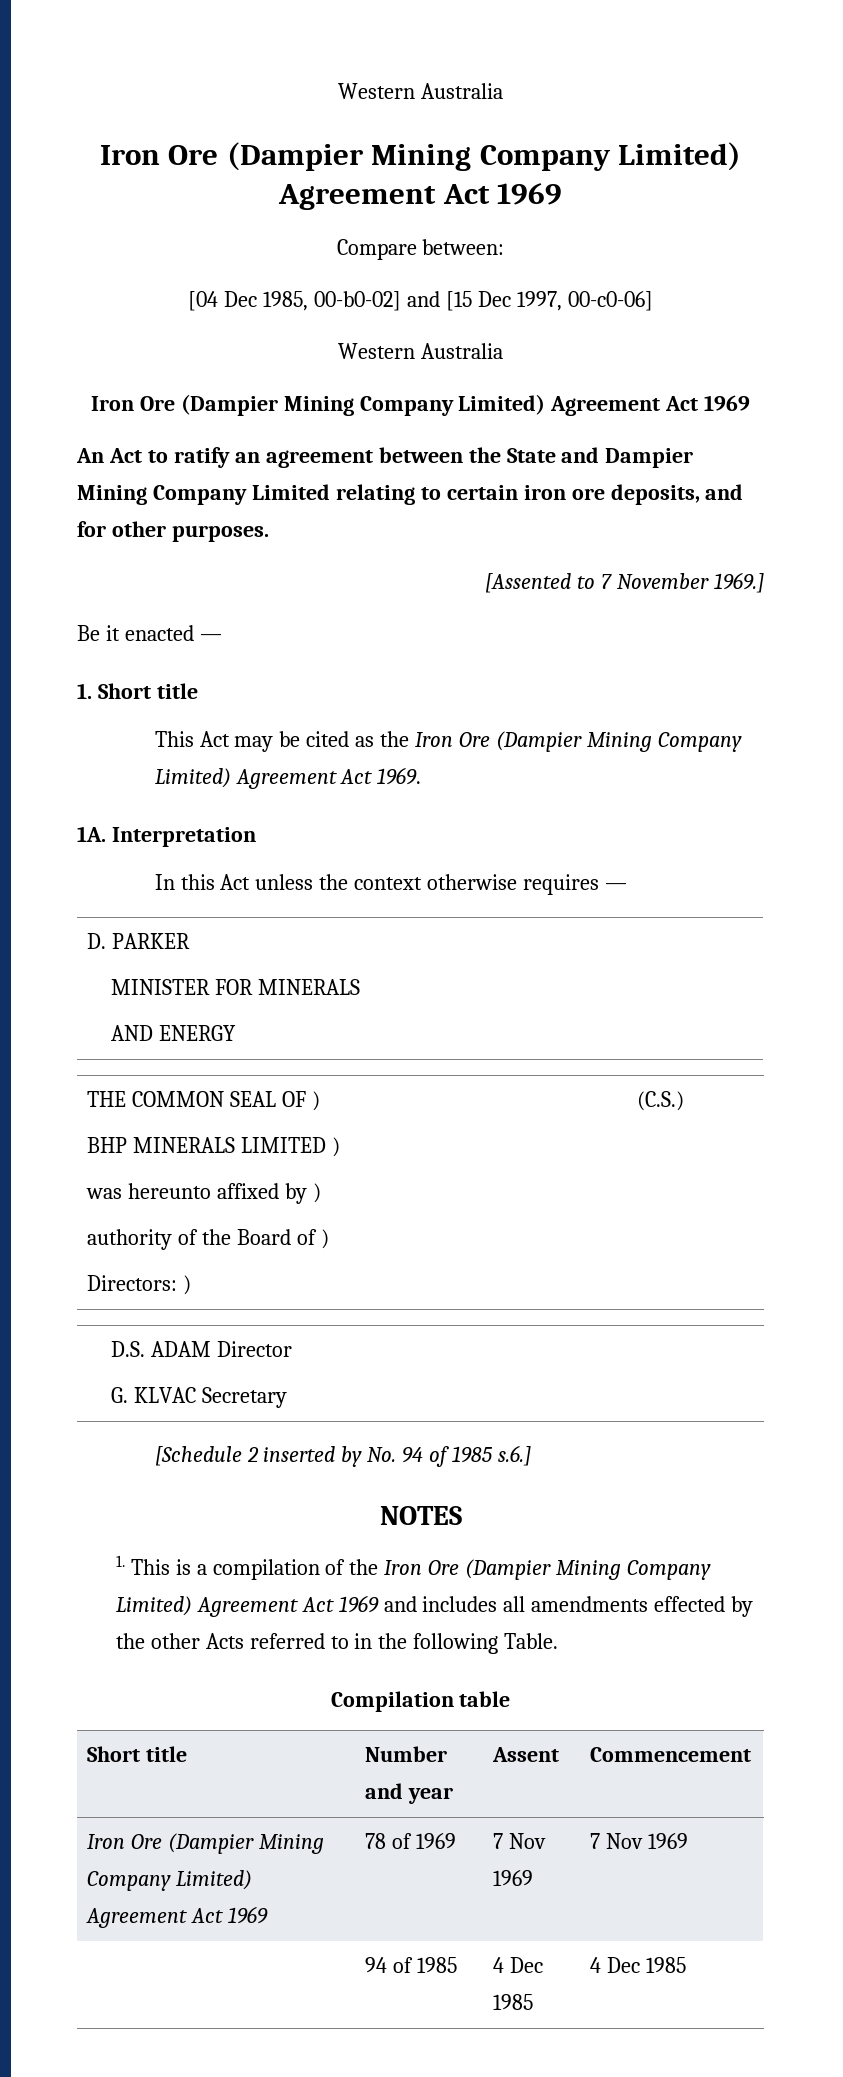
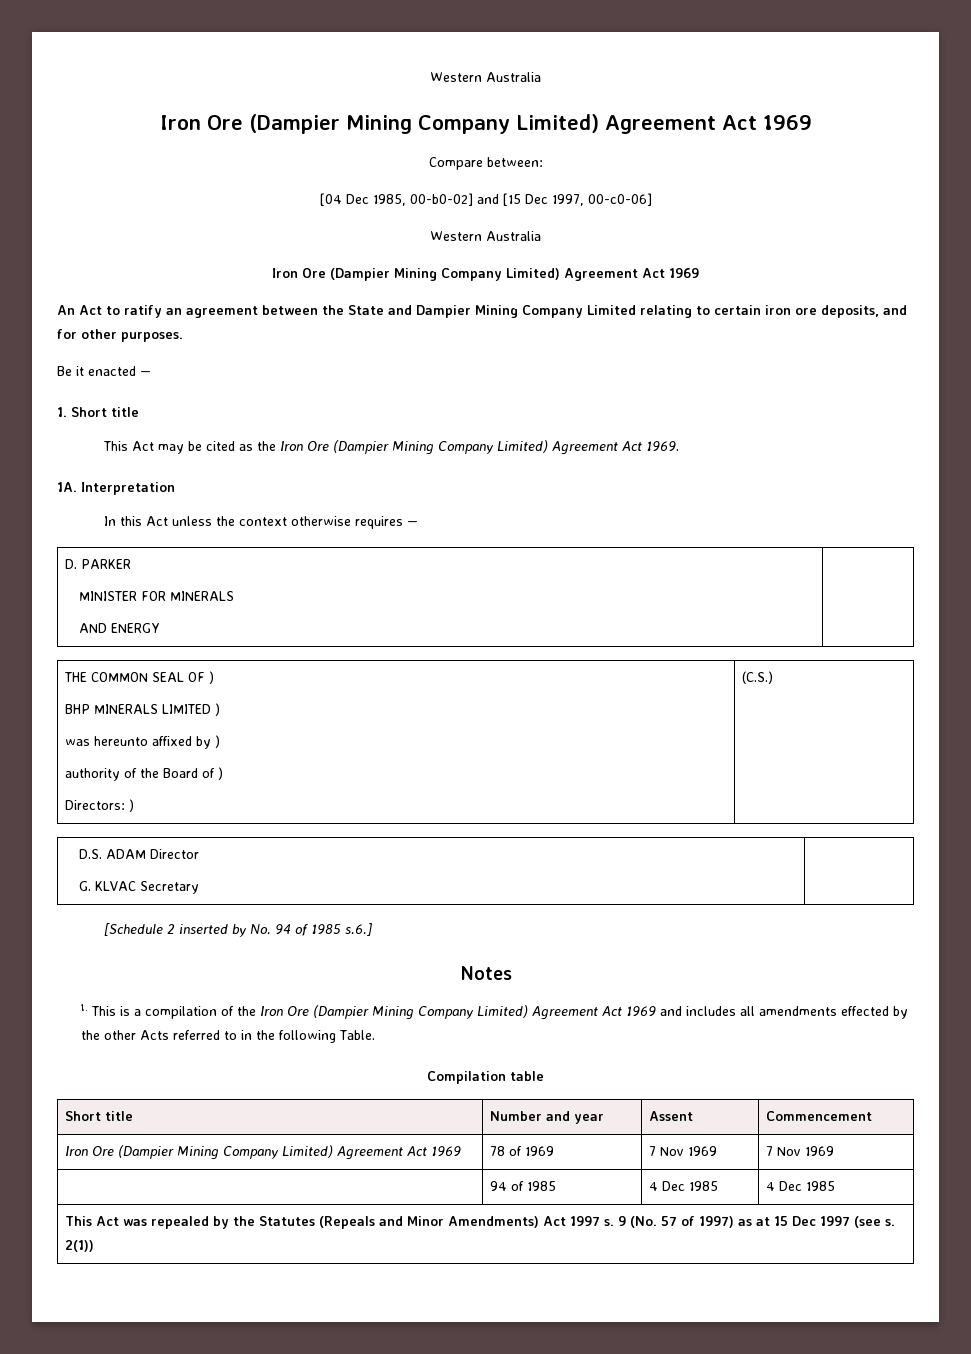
- [Assented to 7 November 1969.]
- NOTES
+ Notes
+ This Act was repealed by the Statutes (Repeals and Minor Amendments) Act 1997 s. 9 (No. 57 of 1997) as at 15 Dec 1997 (see s. 2(1))

